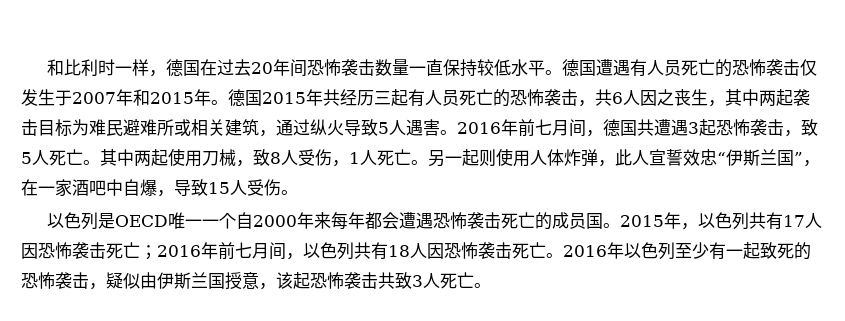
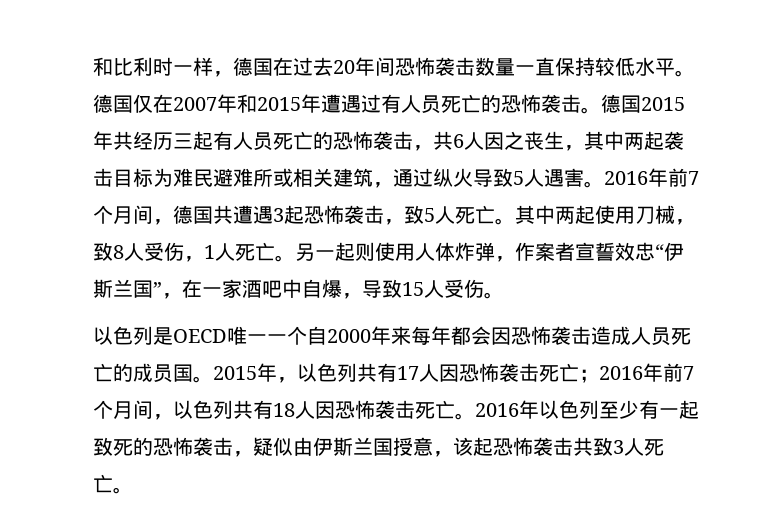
- 德国遭遇有人员死亡的恐怖袭击仅发生于2007年和2015年。
+ 德国仅在2007年和2015年遭遇过有人员死亡的恐怖袭击。
- 2016年前七月间，德国共遭遇3起恐怖袭击，致5人死亡。
+ 2016年前7个月间，德国共遭遇3起恐怖袭击，致5人死亡。
- 另一起则使用人体炸弹，此人宣誓效忠“伊斯兰国”，在一家酒吧中自爆，导致15人受伤。
+ 另一起则使用人体炸弹，作案者宣誓效忠“伊斯兰国”，在一家酒吧中自爆，导致15人受伤。
- 以色列是OECD唯一一个自2000年来每年都会遭遇恐怖袭击死亡的成员国。
+ 以色列是OECD唯一一个自2000年来每年都会因恐怖袭击造成人员死亡的成员国。
- 2015年，以色列共有17人因恐怖袭击死亡；2016年前七月间，以色列共有18人因恐怖袭击死亡。
+ 2015年，以色列共有17人因恐怖袭击死亡；2016年前7个月间，以色列共有18人因恐怖袭击死亡。

